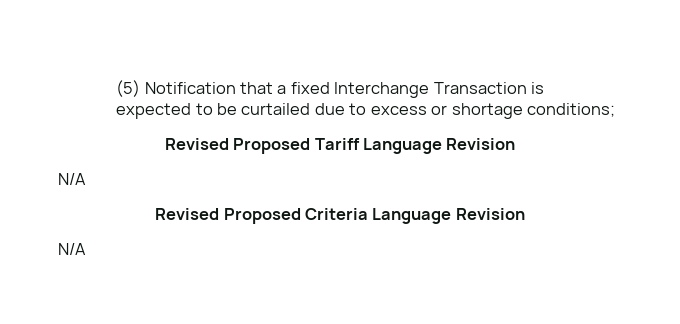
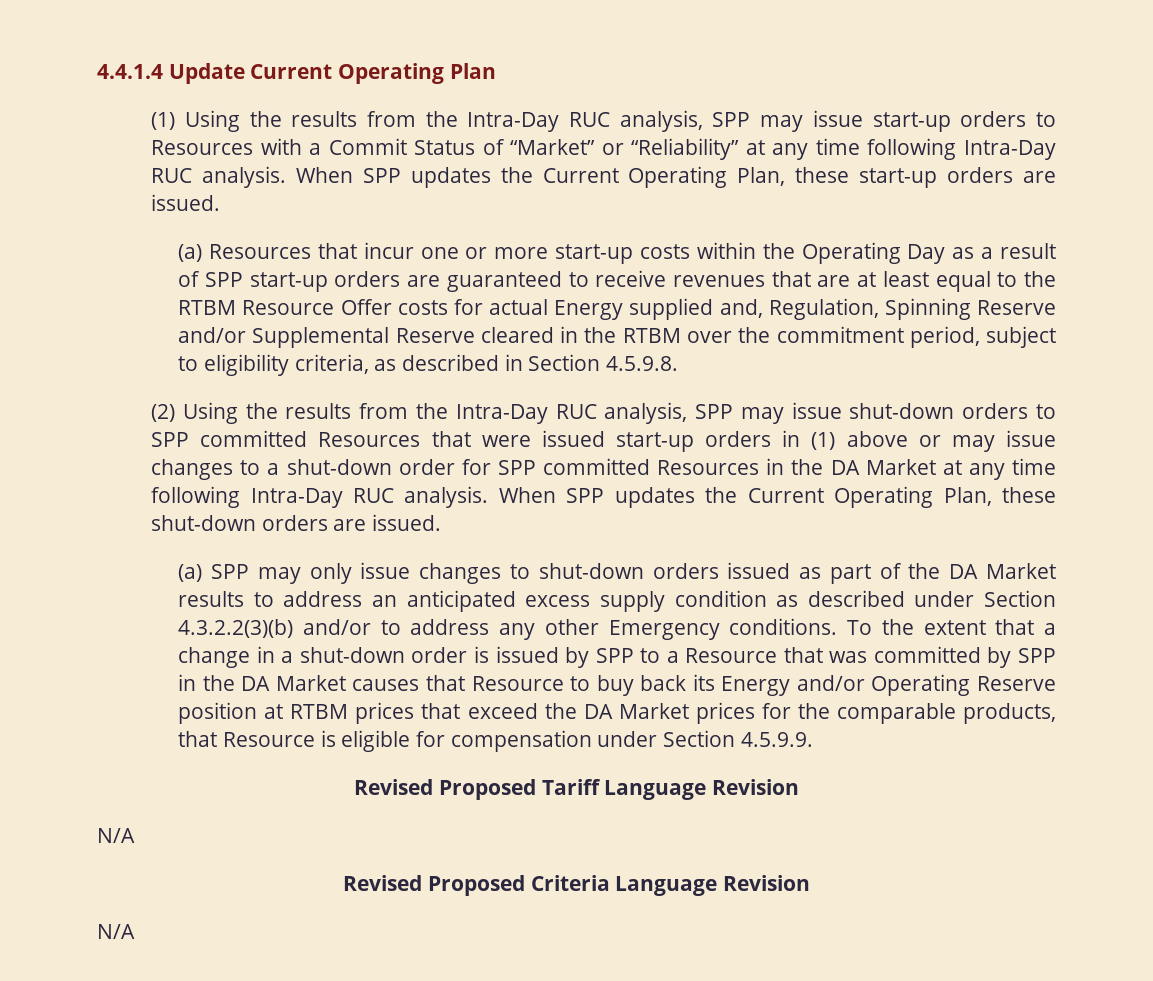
- (5) Notification that a fixed Interchange Transaction is expected to be curtailed due to excess or shortage conditions;
+ 4.4.1.4 Update Current Operating Plan
+ (1) Using the results from the Intra-Day RUC analysis, SPP may issue start-up orders to Resources with a Commit Status of “Market” or “Reliability” at any time following Intra-Day RUC analysis. When SPP updates the Current Operating Plan, these start-up orders are issued.
+ (a) Resources that incur one or more start-up costs within the Operating Day as a result of SPP start-up orders are guaranteed to receive revenues that are at least equal to the RTBM Resource Offer costs for actual Energy supplied and, Regulation, Spinning Reserve and/or Supplemental Reserve cleared in the RTBM over the commitment period, subject to eligibility criteria, as described in Section 4.5.9.8.
+ (2) Using the results from the Intra-Day RUC analysis, SPP may issue shut-down orders to SPP committed Resources that were issued start-up orders in (1) above or may issue changes to a shut-down order for SPP committed Resources in the DA Market at any time following Intra-Day RUC analysis. When SPP updates the Current Operating Plan, these shut-down orders are issued.
+ (a) SPP may only issue changes to shut-down orders issued as part of the DA Market results to address an anticipated excess supply condition as described under Section 4.3.2.2(3)(b) and/or to address any other Emergency conditions. To the extent that a change in a shut-down order is issued by SPP to a Resource that was committed by SPP in the DA Market causes that Resource to buy back its Energy and/or Operating Reserve position at RTBM prices that exceed the DA Market prices for the comparable products, that Resource is eligible for compensation under Section 4.5.9.9.

